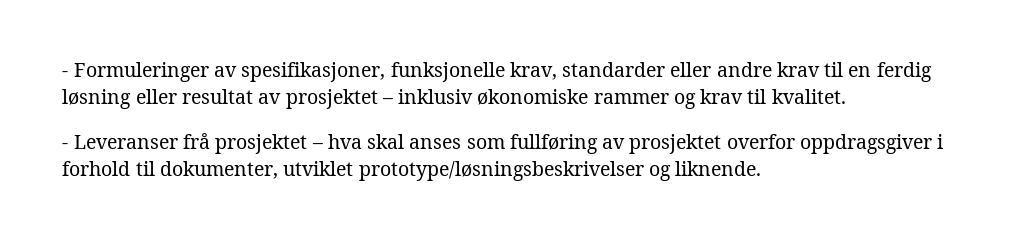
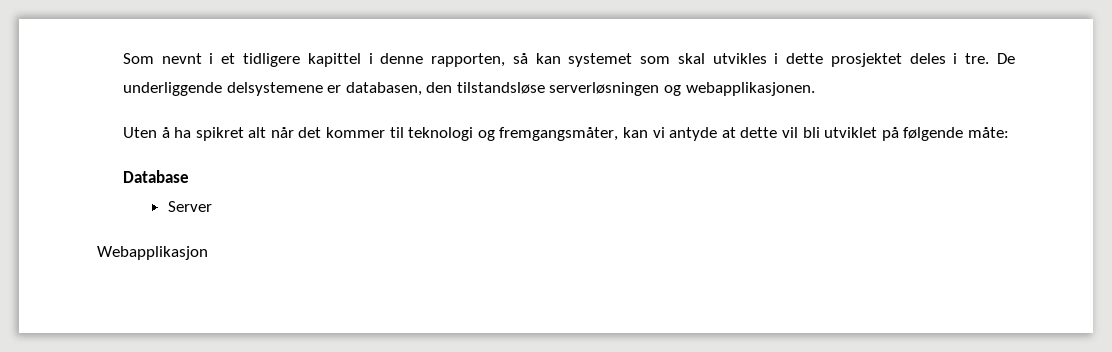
- - Formuleringer av spesifikasjoner, funksjonelle krav, standarder eller andre krav til en ferdig løsning eller resultat av prosjektet – inklusiv økonomiske rammer og krav til kvalitet.
- - Leveranser frå prosjektet – hva skal anses som fullføring av prosjektet overfor oppdragsgiver i forhold til dokumenter, utviklet prototype/løsningsbeskrivelser og liknende.
+ Som nevnt i et tidligere kapittel i denne rapporten, så kan systemet som skal utvikles i dette prosjektet deles i tre. De underliggende delsystemene er databasen, den tilstandsløse serverløsningen og webapplikasjonen.
+ Uten å ha spikret alt når det kommer til teknologi og fremgangsmåter, kan vi antyde at dette vil bli utviklet på følgende måte:
+ Database
+ Server
+ Webapplikasjon

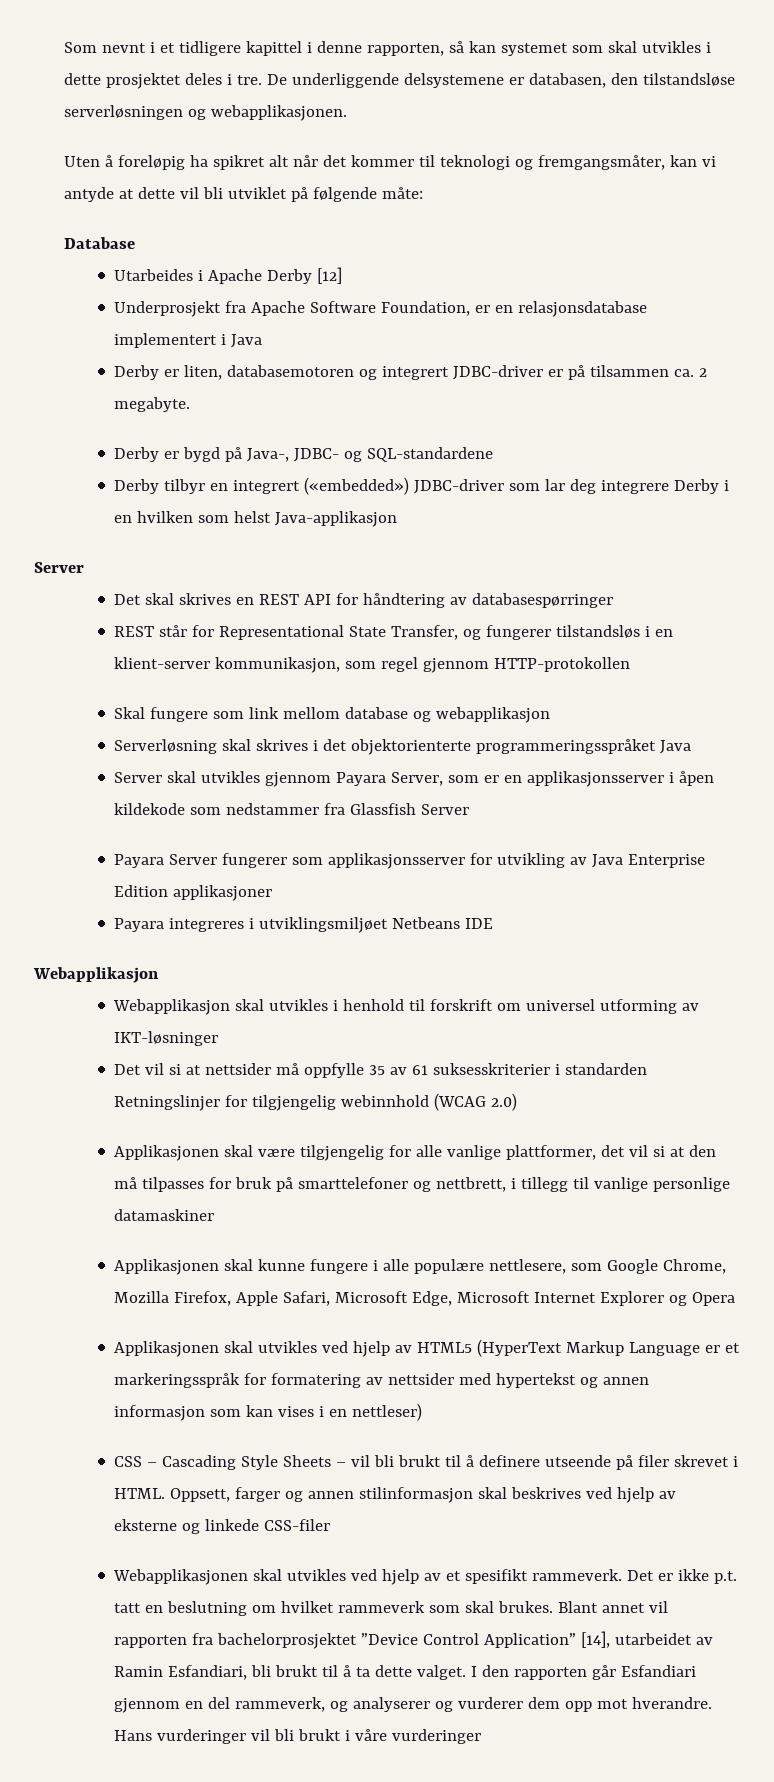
- Uten å ha spikret alt når det kommer til teknologi og fremgangsmåter, kan vi antyde at dette vil bli utviklet på følgende måte:
+ Uten å foreløpig ha spikret alt når det kommer til teknologi og fremgangsmåter, kan vi antyde at dette vil bli utviklet på følgende måte:
+ Utarbeides i Apache Derby [12]
+ Underprosjekt fra Apache Software Foundation, er en relasjonsdatabase implementert i Java
+ Derby er liten, databasemotoren og integrert JDBC-driver er på tilsammen ca. 2 megabyte.
+ Derby er bygd på Java-, JDBC- og SQL-standardene
+ Derby tilbyr en integrert («embedded») JDBC-driver som lar deg integrere Derby i en hvilken som helst Java-applikasjon
  Server
+ Det skal skrives en REST API for håndtering av databasespørringer
+ REST står for Representational State Transfer, og fungerer tilstandsløs i en klient-server kommunikasjon, som regel gjennom HTTP-protokollen
+ Skal fungere som link mellom database og webapplikasjon
+ Serverløsning skal skrives i det objektorienterte programmeringsspråket Java
+ Server skal utvikles gjennom Payara Server, som er en applikasjonsserver i åpen kildekode som nedstammer fra Glassfish Server
+ Payara Server fungerer som applikasjonsserver for utvikling av Java Enterprise Edition applikasjoner
+ Payara integreres i utviklingsmiljøet Netbeans IDE
  Webapplikasjon
+ Webapplikasjon skal utvikles i henhold til forskrift om universel utforming av IKT-løsninger
+ Det vil si at nettsider må oppfylle 35 av 61 suksesskriterier i standarden Retningslinjer for tilgjengelig webinnhold (WCAG 2.0)
+ Applikasjonen skal være tilgjengelig for alle vanlige plattformer, det vil si at den må tilpasses for bruk på smarttelefoner og nettbrett, i tillegg til vanlige personlige datamaskiner
+ Applikasjonen skal kunne fungere i alle populære nettlesere, som Google Chrome, Mozilla Firefox, Apple Safari, Microsoft Edge, Microsoft Internet Explorer og Opera
+ Applikasjonen skal utvikles ved hjelp av HTML5 (HyperText Markup Language er et markeringsspråk for formatering av nettsider med hypertekst og annen informasjon som kan vises i en nettleser)
+ CSS – Cascading Style Sheets – vil bli brukt til å definere utseende på filer skrevet i HTML. Oppsett, farger og annen stilinformasjon skal beskrives ved hjelp av eksterne og linkede CSS-filer
+ Webapplikasjonen skal utvikles ved hjelp av et spesifikt rammeverk. Det er ikke p.t. tatt en beslutning om hvilket rammeverk som skal brukes. Blant annet vil rapporten fra bachelorprosjektet ”Device Control Application” [14], utarbeidet av Ramin Esfandiari, bli brukt til å ta dette valget. I den rapporten går Esfandiari gjennom en del rammeverk, og analyserer og vurderer dem opp mot hverandre. Hans vurderinger vil bli brukt i våre vurderinger

